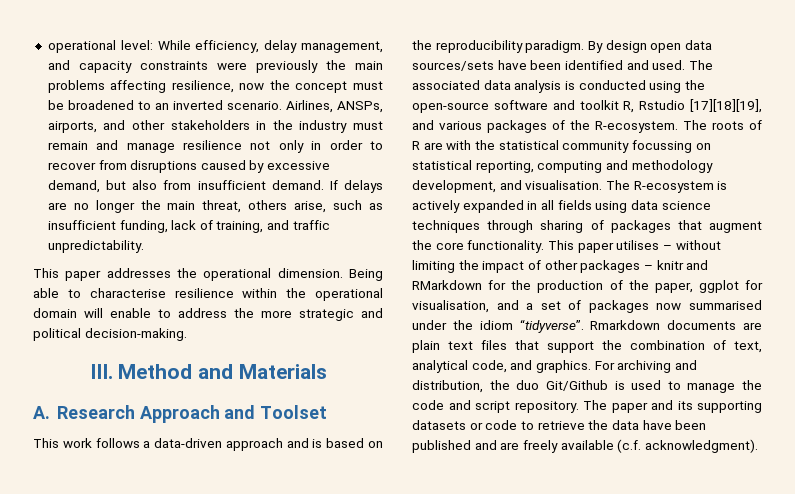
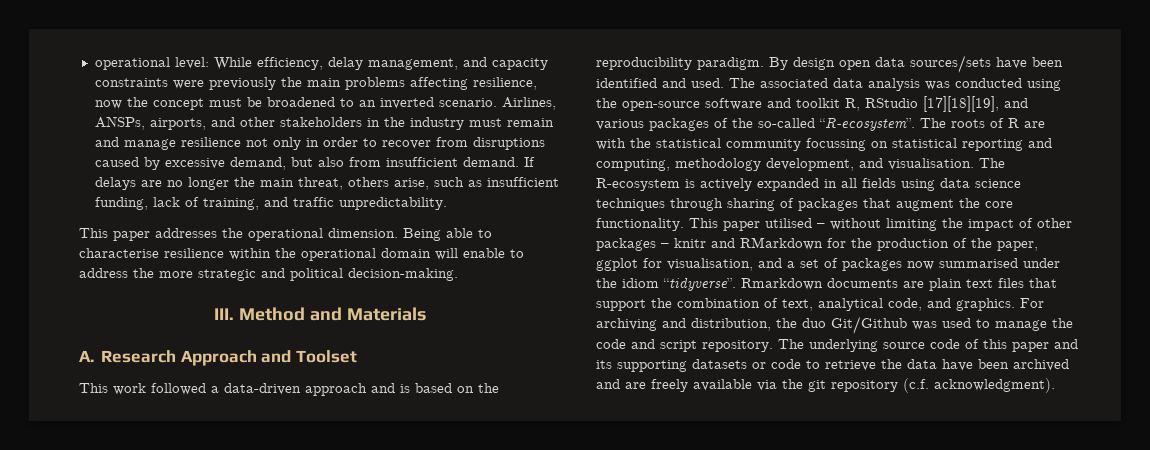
- This work follows a data-driven approach and is based on the reproducibility paradigm.
+ This work followed a data-driven approach and is based on the reproducibility paradigm.
- The associated data analysis is conducted using the open-source software and toolkit R, Rstudio [17][18][19], and various packages of the R-ecosystem.
+ The associated data analysis was conducted using the open-source software and toolkit R, RStudio [17][18][19], and various packages of the so-called “R-ecosystem”.
- The roots of R are with the statistical community focussing on statistical reporting, computing and methodology development, and visualisation.
+ The roots of R are with the statistical community focussing on statistical reporting and computing, methodology development, and visualisation.
- This paper utilises – without limiting the impact of other packages – knitr and RMarkdown for the production of the paper, ggplot for visualisation, and a set of packages now summarised under the idiom “tidyverse”.
+ This paper utilised – without limiting the impact of other packages – knitr and RMarkdown for the production of the paper, ggplot for visualisation, and a set of packages now summarised under the idiom “tidyverse”.
- For archiving and distribution, the duo Git/Github is used to manage the code and script repository.
+ For archiving and distribution, the duo Git/Github was used to manage the code and script repository.
- The paper and its supporting datasets or code to retrieve the data have been published and are freely available (c.f. acknowledgment).
+ The underlying source code of this paper and its supporting datasets or code to retrieve the data have been archived and are freely available via the git repository (c.f. acknowledgment).

